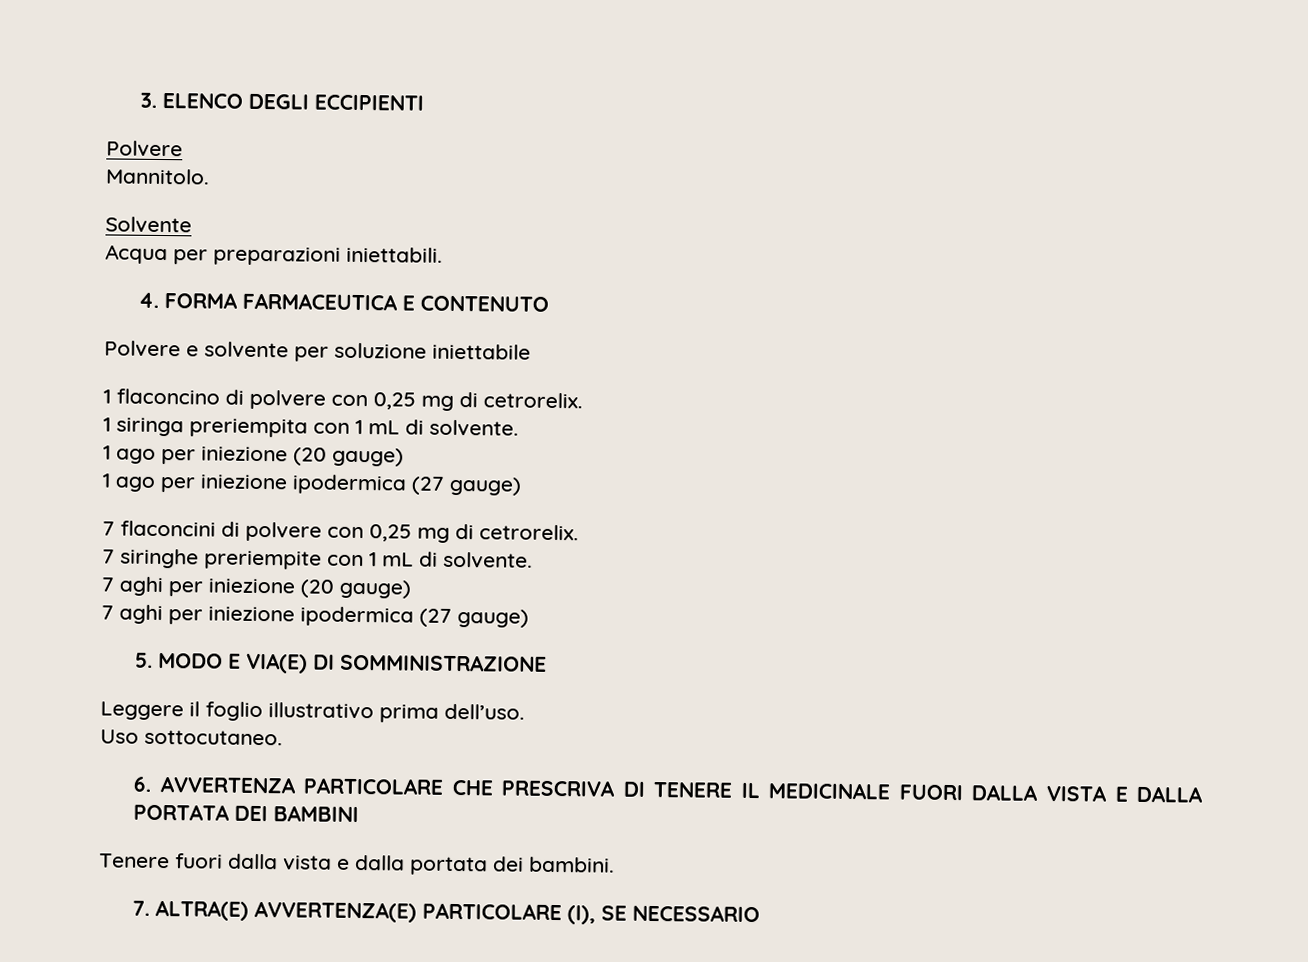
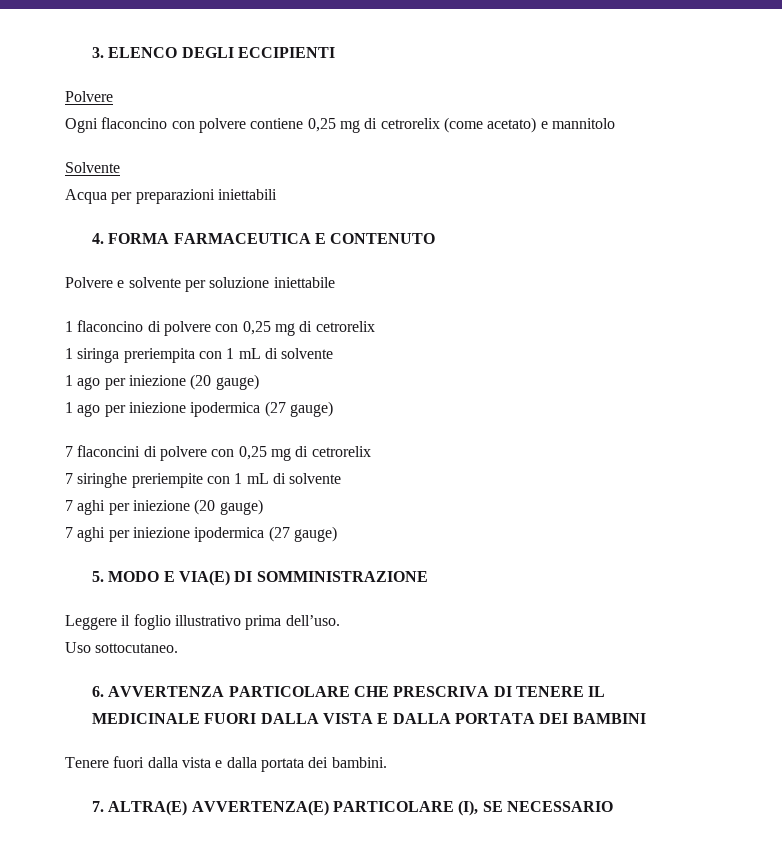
- Mannitolo.
+ Ogni flaconcino con polvere contiene 0,25 mg di cetrorelix (come acetato) e mannitolo
- Acqua per preparazioni iniettabili.
+ Acqua per preparazioni iniettabili
- 1 flaconcino di polvere con 0,25 mg di cetrorelix.
+ 1 flaconcino di polvere con 0,25 mg di cetrorelix
- 1 siringa preriempita con 1 mL di solvente.
+ 1 siringa preriempita con 1 mL di solvente
- 7 flaconcini di polvere con 0,25 mg di cetrorelix.
+ 7 flaconcini di polvere con 0,25 mg di cetrorelix
- 7 siringhe preriempite con 1 mL di solvente.
+ 7 siringhe preriempite con 1 mL di solvente

